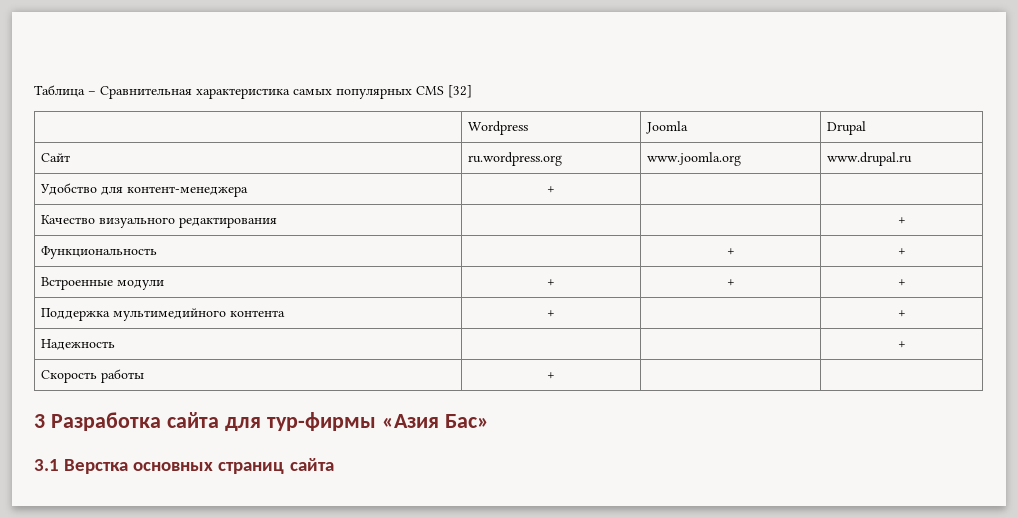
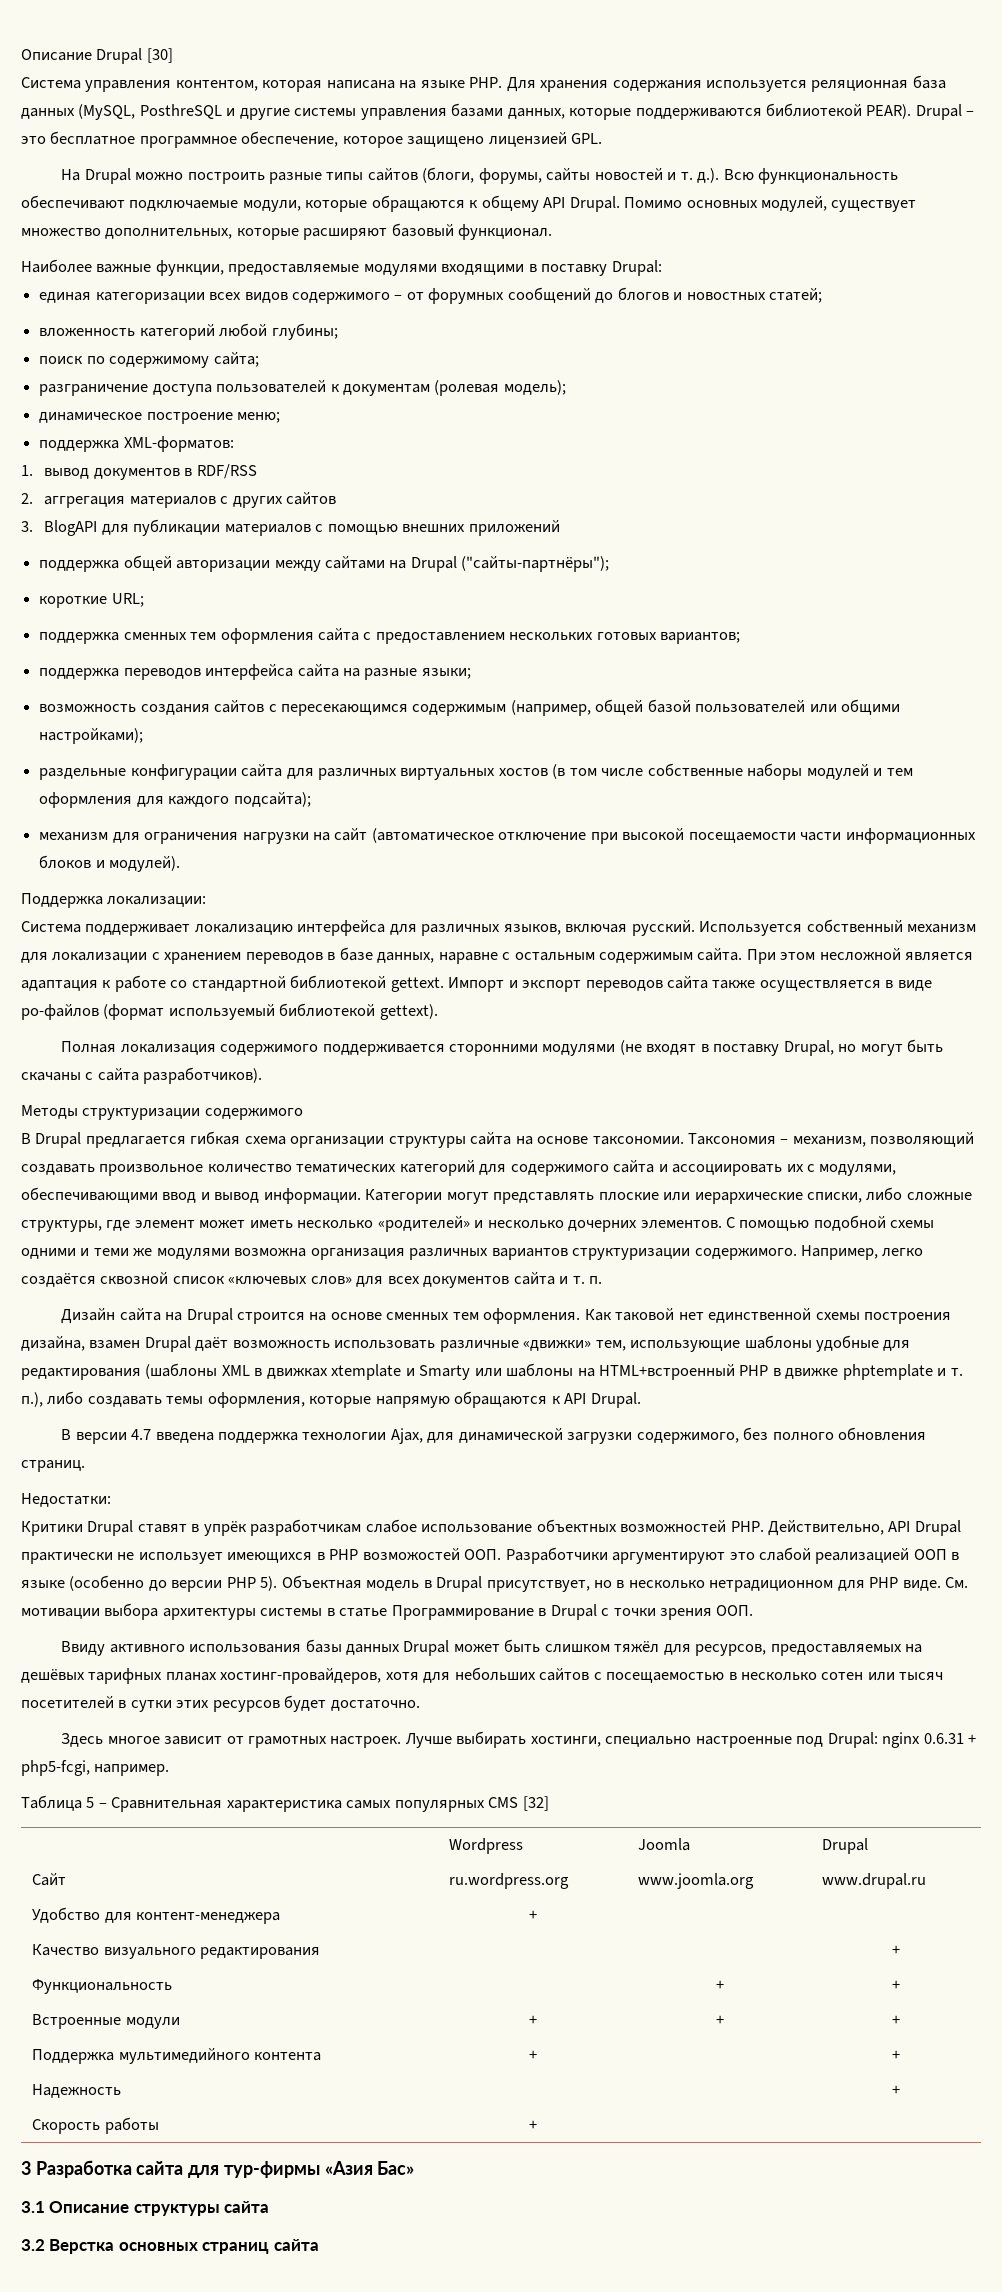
- Таблица – Сравнительная характеристика самых популярных CMS [32]
+ Описание Drupal [30]
+ Система управления контентом, которая написана на языке PHP. Для хранения содержания используется реляционная база данных (MySQL, PosthreSQL и другие системы управления базами данных, которые поддерживаются библиотекой PEAR). Drupal – это бесплатное программное обеспечение, которое защищено лицензией GPL.
+ На Drupal можно построить разные типы сайтов (блоги, форумы, сайты новостей и т. д.). Всю функциональность обеспечивают подключаемые модули, которые обращаются к общему API Drupal. Помимо основных модулей, существует множество дополнительных, которые расширяют базовый функционал.
+ Наиболее важные функции, предоставляемые модулями входящими в поставку Drupal:
+ единая категоризации всех видов содержимого – от форумных сообщений до блогов и новостных статей;
+ вложенность категорий любой глубины;
+ поиск по содержимому сайта;
+ разграничение доступа пользователей к документам (ролевая модель);
+ динамическое построение меню;
+ поддержка XML-форматов:
+ 1. вывод документов в RDF/RSS
+ 2. аггрегация материалов с других сайтов
+ 3. BlogAPI для публикации материалов с помощью внешних приложений
+ поддержка общей авторизации между сайтами на Drupal ("сайты-партнёры");
+ короткие URL;
+ поддержка сменных тем оформления сайта с предоставлением нескольких готовых вариантов;
+ поддержка переводов интерфейса сайта на разные языки;
+ возможность создания сайтов с пересекающимся содержимым (например, общей базой пользователей или общими настройками);
+ раздельные конфигурации сайта для различных виртуальных хостов (в том числе собственные наборы модулей и тем оформления для каждого подсайта);
+ механизм для ограничения нагрузки на сайт (автоматическое отключение при высокой посещаемости части информационных блоков и модулей).
+ Поддержка локализации:
+ Система поддерживает локализацию интерфейса для различных языков, включая русский. Используется собственный механизм для локализации с хранением переводов в базе данных, наравне с остальным содержимым сайта. При этом несложной является адаптация к работе со стандартной библиотекой gettext. Импорт и экспорт переводов сайта также осуществляется в виде po-файлов (формат используемый библиотекой gettext).
+ Полная локализация содержимого поддерживается сторонними модулями (не входят в поставку Drupal, но могут быть скачаны с сайта разработчиков).
+ Методы структуризации содержимого
+ В Drupal предлагается гибкая схема организации структуры сайта на основе таксономии. Таксономия – механизм, позволяющий создавать произвольное количество тематических категорий для содержимого сайта и ассоциировать их с модулями, обеспечивающими ввод и вывод информации. Категории могут представлять плоские или иерархические списки, либо сложные структуры, где элемент может иметь несколько «родителей» и несколько дочерних элементов. С помощью подобной схемы одними и теми же модулями возможна организация различных вариантов структуризации содержимого. Например, легко создаётся сквозной список «ключевых слов» для всех документов сайта и т. п.
+ Дизайн сайта на Drupal строится на основе сменных тем оформления. Как таковой нет единственной схемы построения дизайна, взамен Drupal даёт возможность использовать различные «движки» тем, использующие шаблоны удобные для редактирования (шаблоны XML в движках xtemplate и Smarty или шаблоны на HTML+встроенный PHP в движке phptemplate и т. п.), либо создавать темы оформления, которые напрямую обращаются к API Drupal.
+ В версии 4.7 введена поддержка технологии Ajax, для динамической загрузки содержимого, без полного обновления страниц.
+ Недостатки:
+ Критики Drupal ставят в упрёк разработчикам слабое использование объектных возможностей PHP. Действительно, API Drupal практически не использует имеющихся в PHP возможостей ООП. Разработчики аргументируют это слабой реализацией ООП в языке (особенно до версии PHP 5). Объектная модель в Drupal присутствует, но в несколько нетрадиционном для PHP виде. См. мотивации выбора архитектуры системы в статье Программирование в Drupal с точки зрения ООП.
+ Ввиду активного использования базы данных Drupal может быть слишком тяжёл для ресурсов, предоставляемых на дешёвых тарифных планах хостинг-провайдеров, хотя для небольших сайтов с посещаемостью в несколько сотен или тысяч посетителей в сутки этих ресурсов будет достаточно.
+ Здесь многое зависит от грамотных настроек. Лучше выбирать хостинги, специально настроенные под Drupal: nginx 0.6.31 + php5-fcgi, например.
+ Таблица 5 – Сравнительная характеристика самых популярных CMS [32]
- 3.1 Верстка основных страниц сайта
+ 3.1 Описание структуры сайта
+ 3.2 Верстка основных страниц сайта

